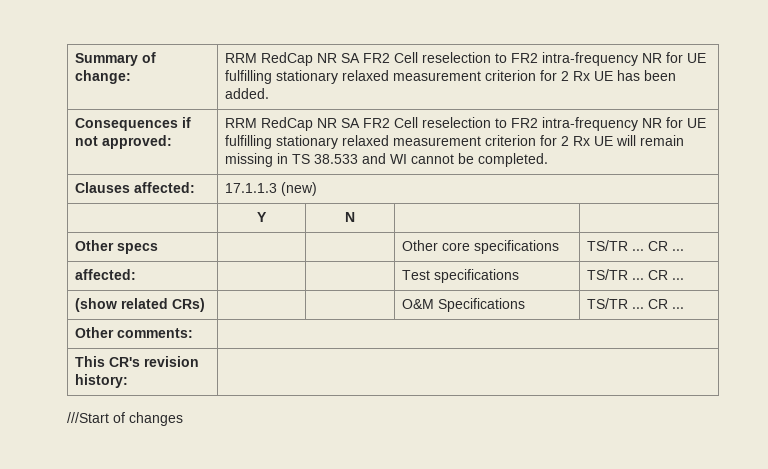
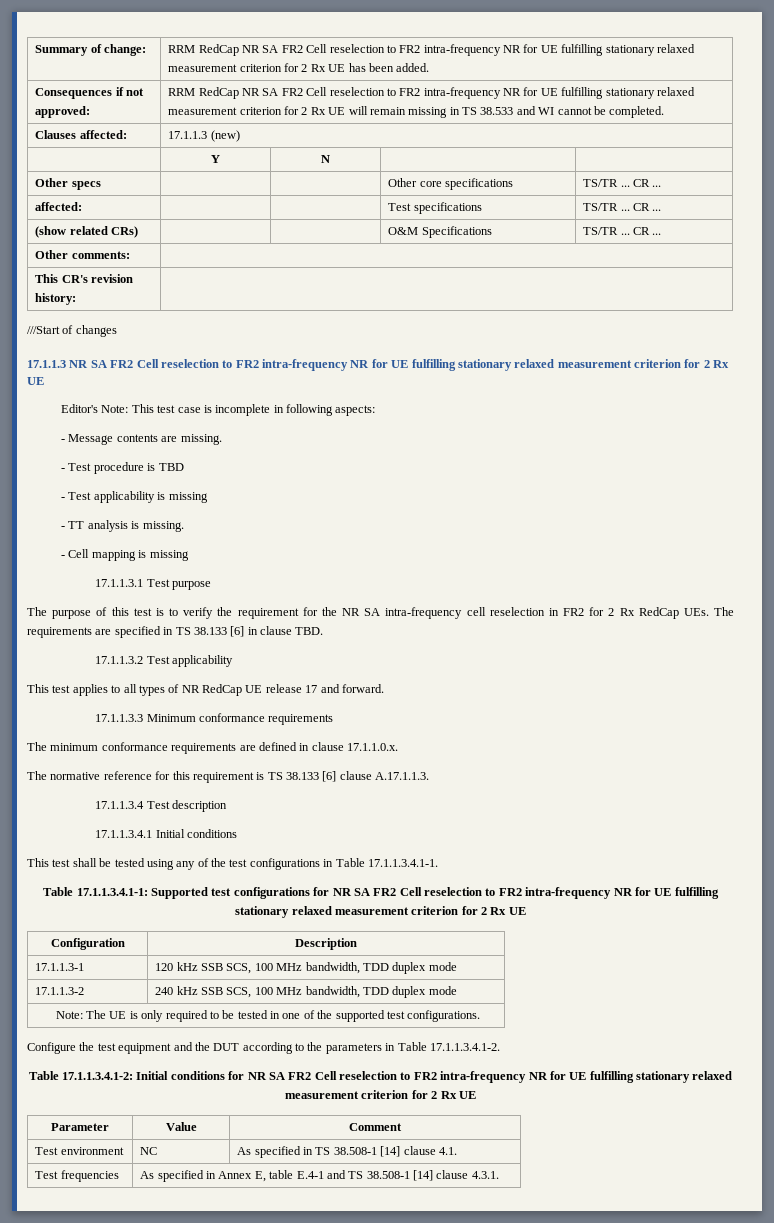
+ 17.1.1.3 NR SA FR2 Cell reselection to FR2 intra-frequency NR for UE fulfilling stationary relaxed measurement criterion for 2 Rx UE
+ Editor's Note: This test case is incomplete in following aspects:
+ - Message contents are missing.
+ - Test procedure is TBD
+ - Test applicability is missing
+ - TT analysis is missing.
+ - Cell mapping is missing
+ 17.1.1.3.1 Test purpose
+ The purpose of this test is to verify the requirement for the NR SA intra-frequency cell reselection in FR2 for 2 Rx RedCap UEs. The requirements are specified in TS 38.133 [6] in clause TBD.
+ 17.1.1.3.2 Test applicability
+ This test applies to all types of NR RedCap UE release 17 and forward.
+ 17.1.1.3.3 Minimum conformance requirements
+ The minimum conformance requirements are defined in clause 17.1.1.0.x.
+ The normative reference for this requirement is TS 38.133 [6] clause A.17.1.1.3.
+ 17.1.1.3.4 Test description
+ 17.1.1.3.4.1 Initial conditions
+ This test shall be tested using any of the test configurations in Table 17.1.1.3.4.1-1.
+ Table 17.1.1.3.4.1-1: Supported test configurations for NR SA FR2 Cell reselection to FR2 intra-frequency NR for UE fulfilling stationary relaxed measurement criterion for 2 Rx UE
+ Configuration | Description
+ 17.1.1.3-1 | 120 kHz SSB SCS, 100 MHz bandwidth, TDD duplex mode
+ 17.1.1.3-2 | 240 kHz SSB SCS, 100 MHz bandwidth, TDD duplex mode
+ Note: The UE is only required to be tested in one of the supported test configurations.
+ Configure the test equipment and the DUT according to the parameters in Table 17.1.1.3.4.1-2.
+ Table 17.1.1.3.4.1-2: Initial conditions for NR SA FR2 Cell reselection to FR2 intra-frequency NR for UE fulfilling stationary relaxed measurement criterion for 2 Rx UE
+ Parameter | Value | Comment
+ Test environment | NC | As specified in TS 38.508-1 [14] clause 4.1.
+ Test frequencies | As specified in Annex E, table E.4-1 and TS 38.508-1 [14] clause 4.3.1.

